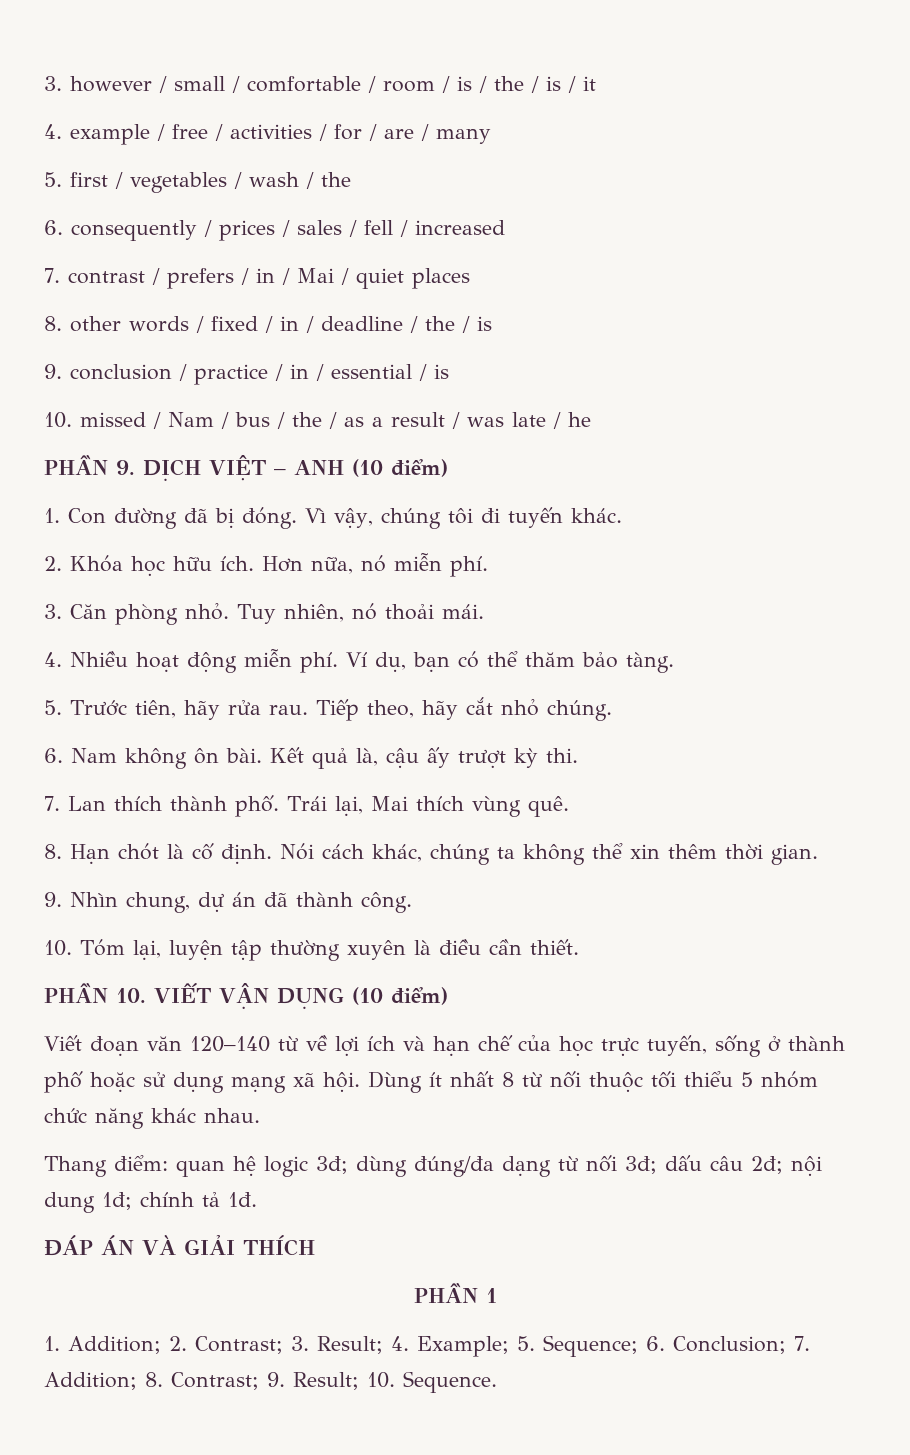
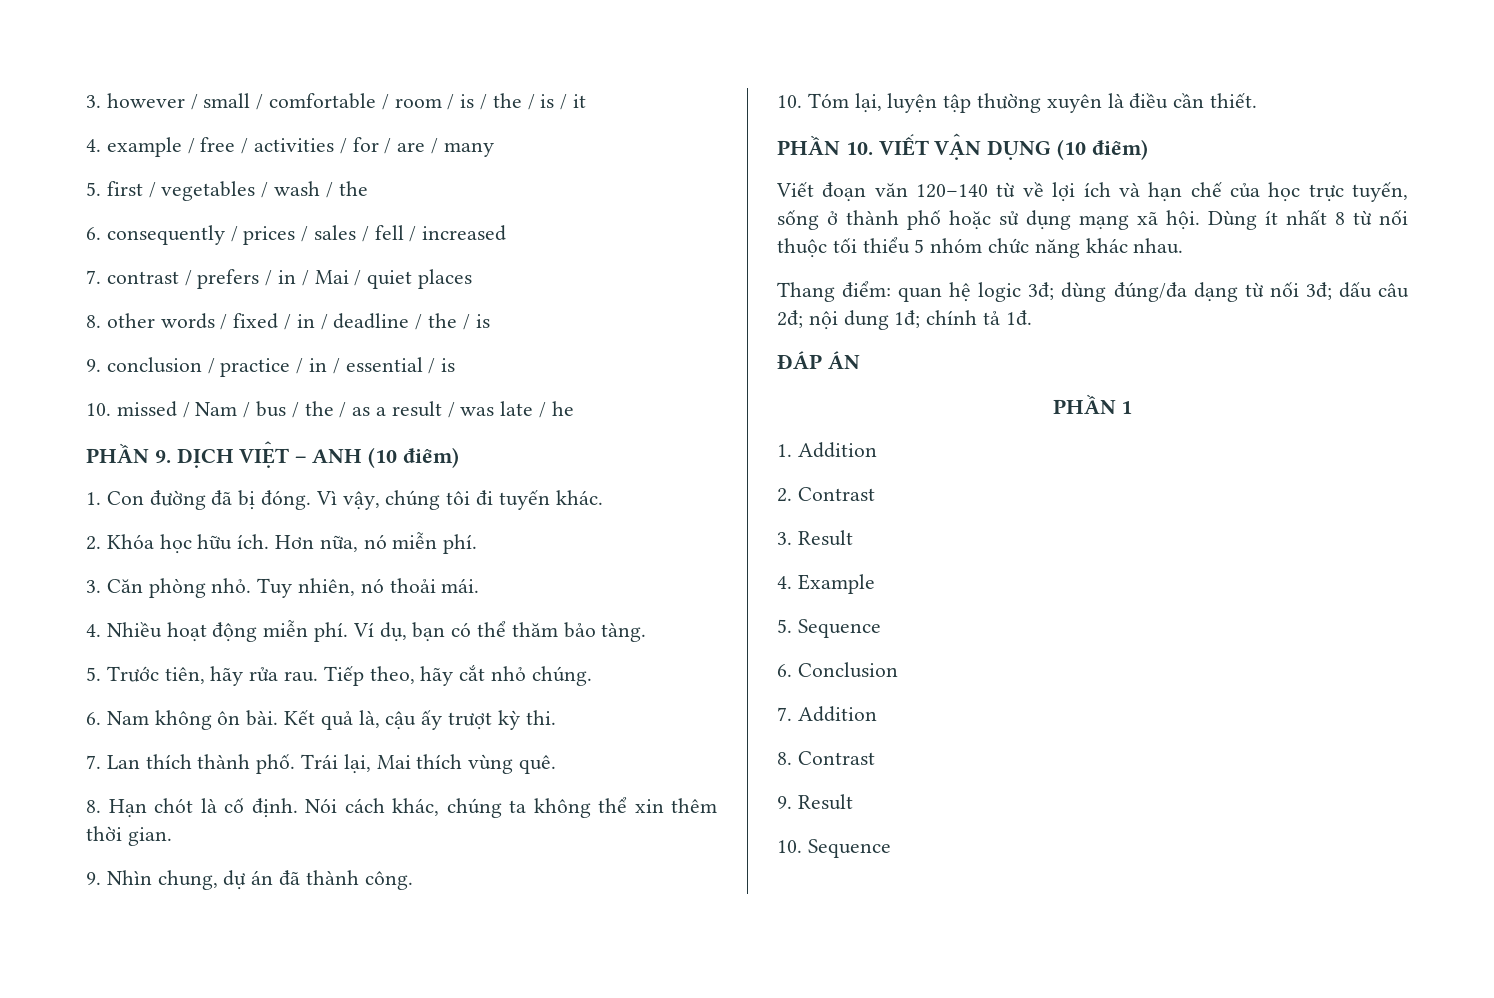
- ĐÁP ÁN VÀ GIẢI THÍCH
+ ĐÁP ÁN
- 1. Addition; 2. Contrast; 3. Result; 4. Example; 5. Sequence; 6. Conclusion; 7. Addition; 8. Contrast; 9. Result; 10. Sequence.
+ 1. Addition
+ 2. Contrast
+ 3. Result
+ 4. Example
+ 5. Sequence
+ 6. Conclusion
+ 7. Addition
+ 8. Contrast
+ 9. Result
+ 10. Sequence

